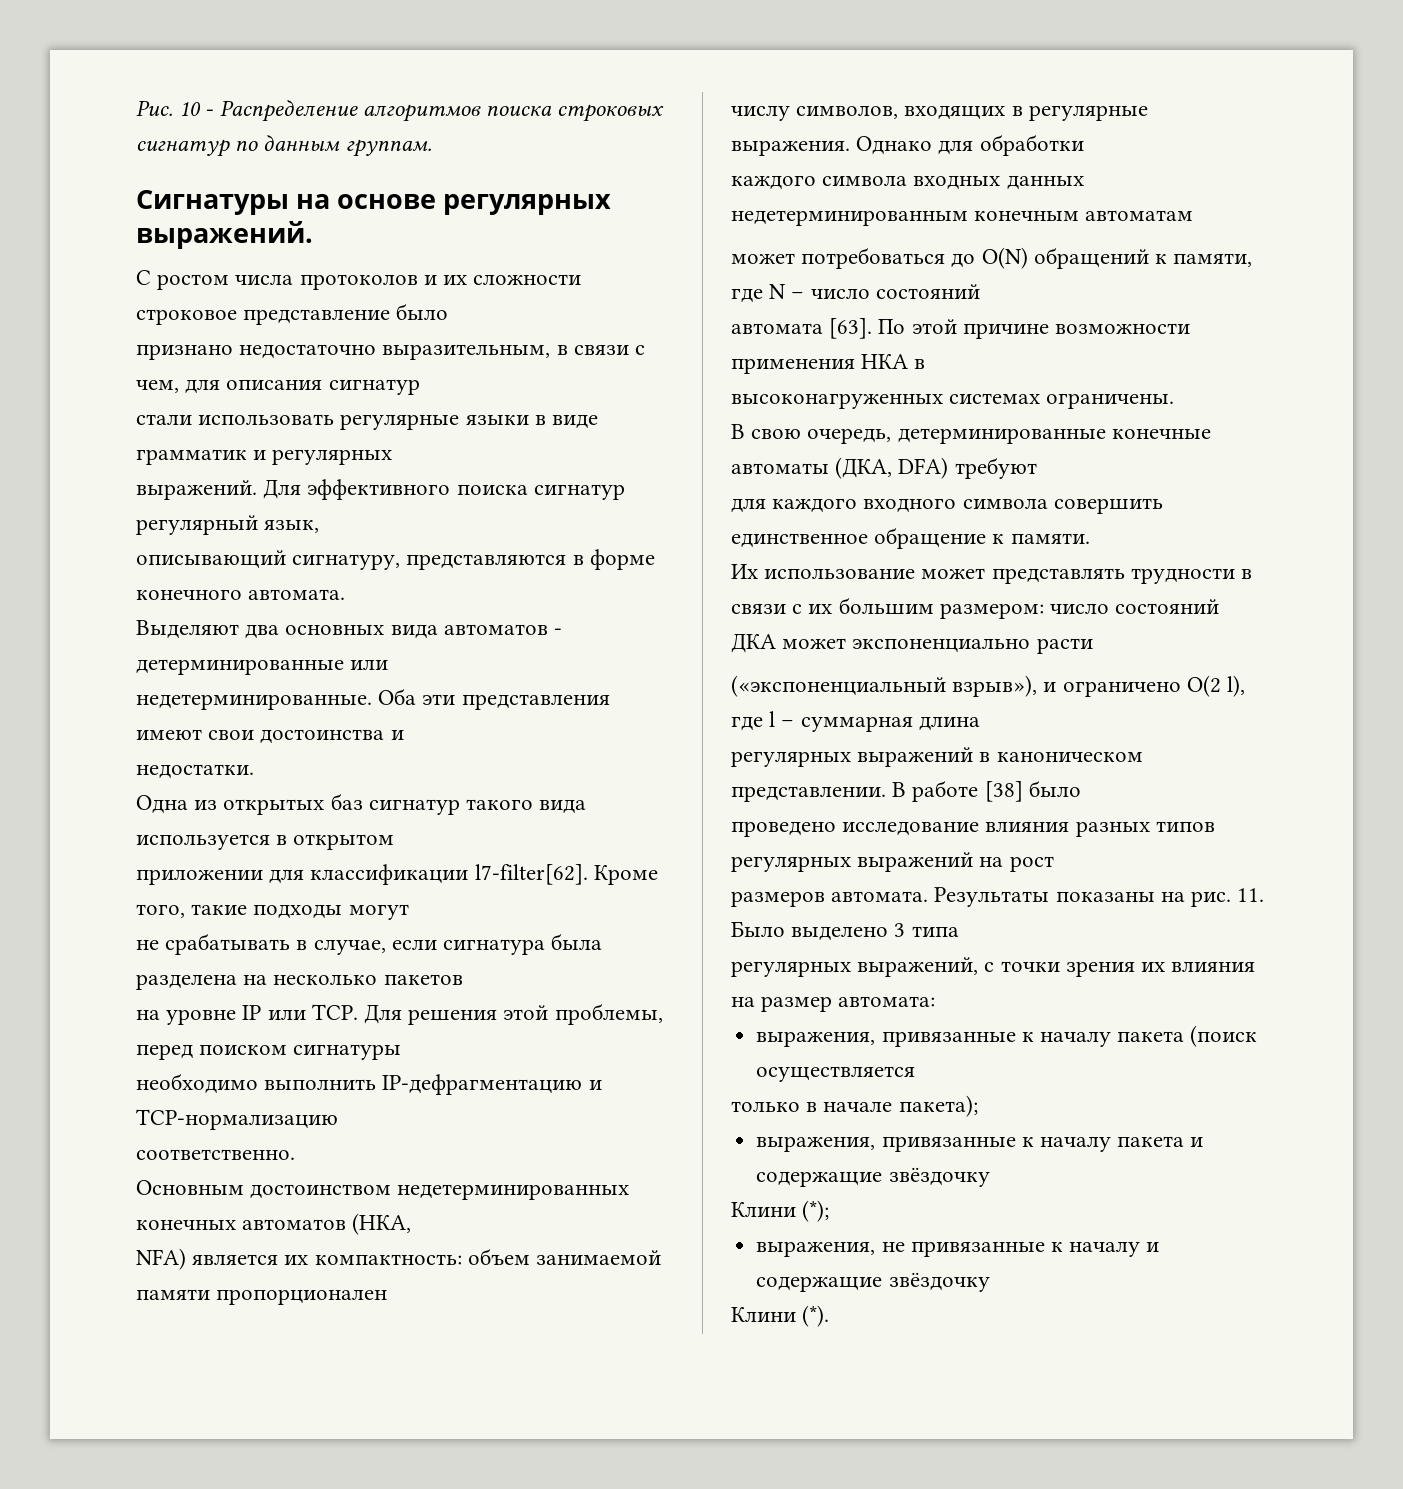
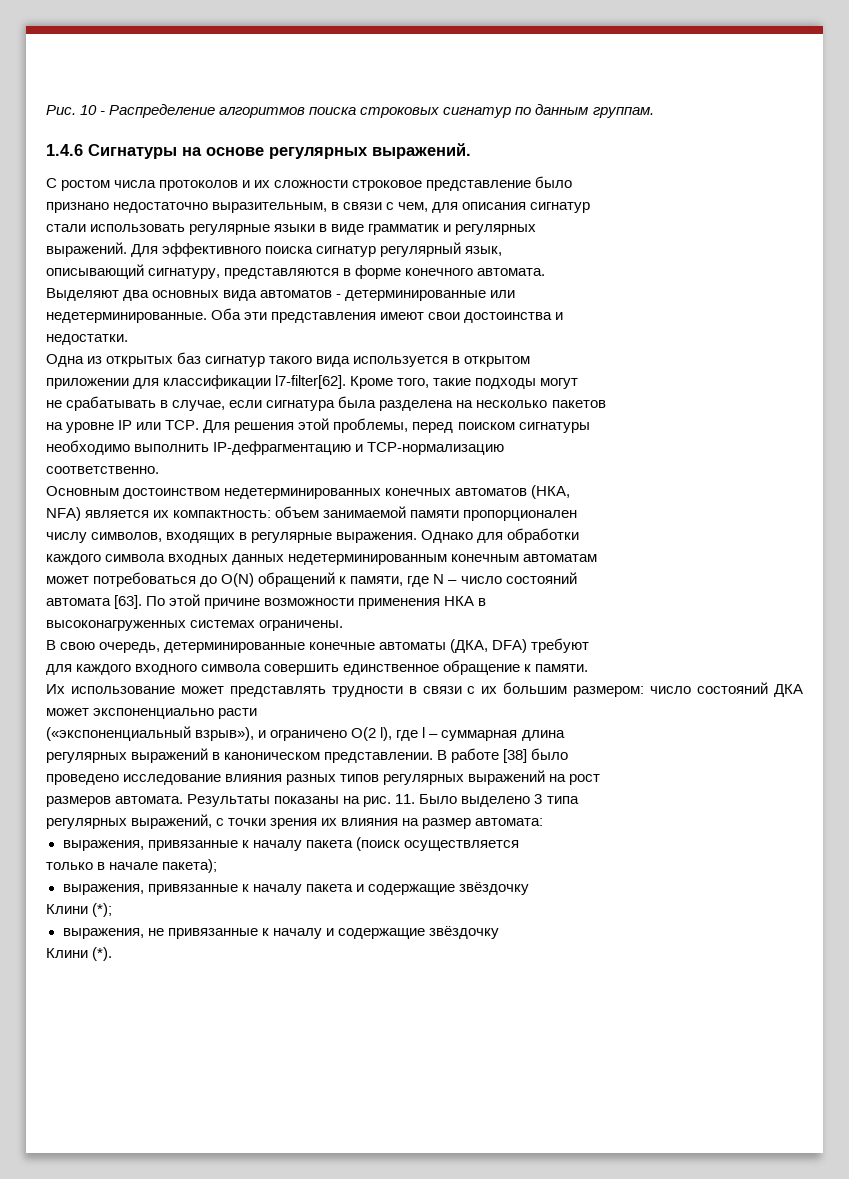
- Сигнатуры на основе регулярных выражений.
+ 1.4.6 Сигнатуры на основе регулярных выражений.

